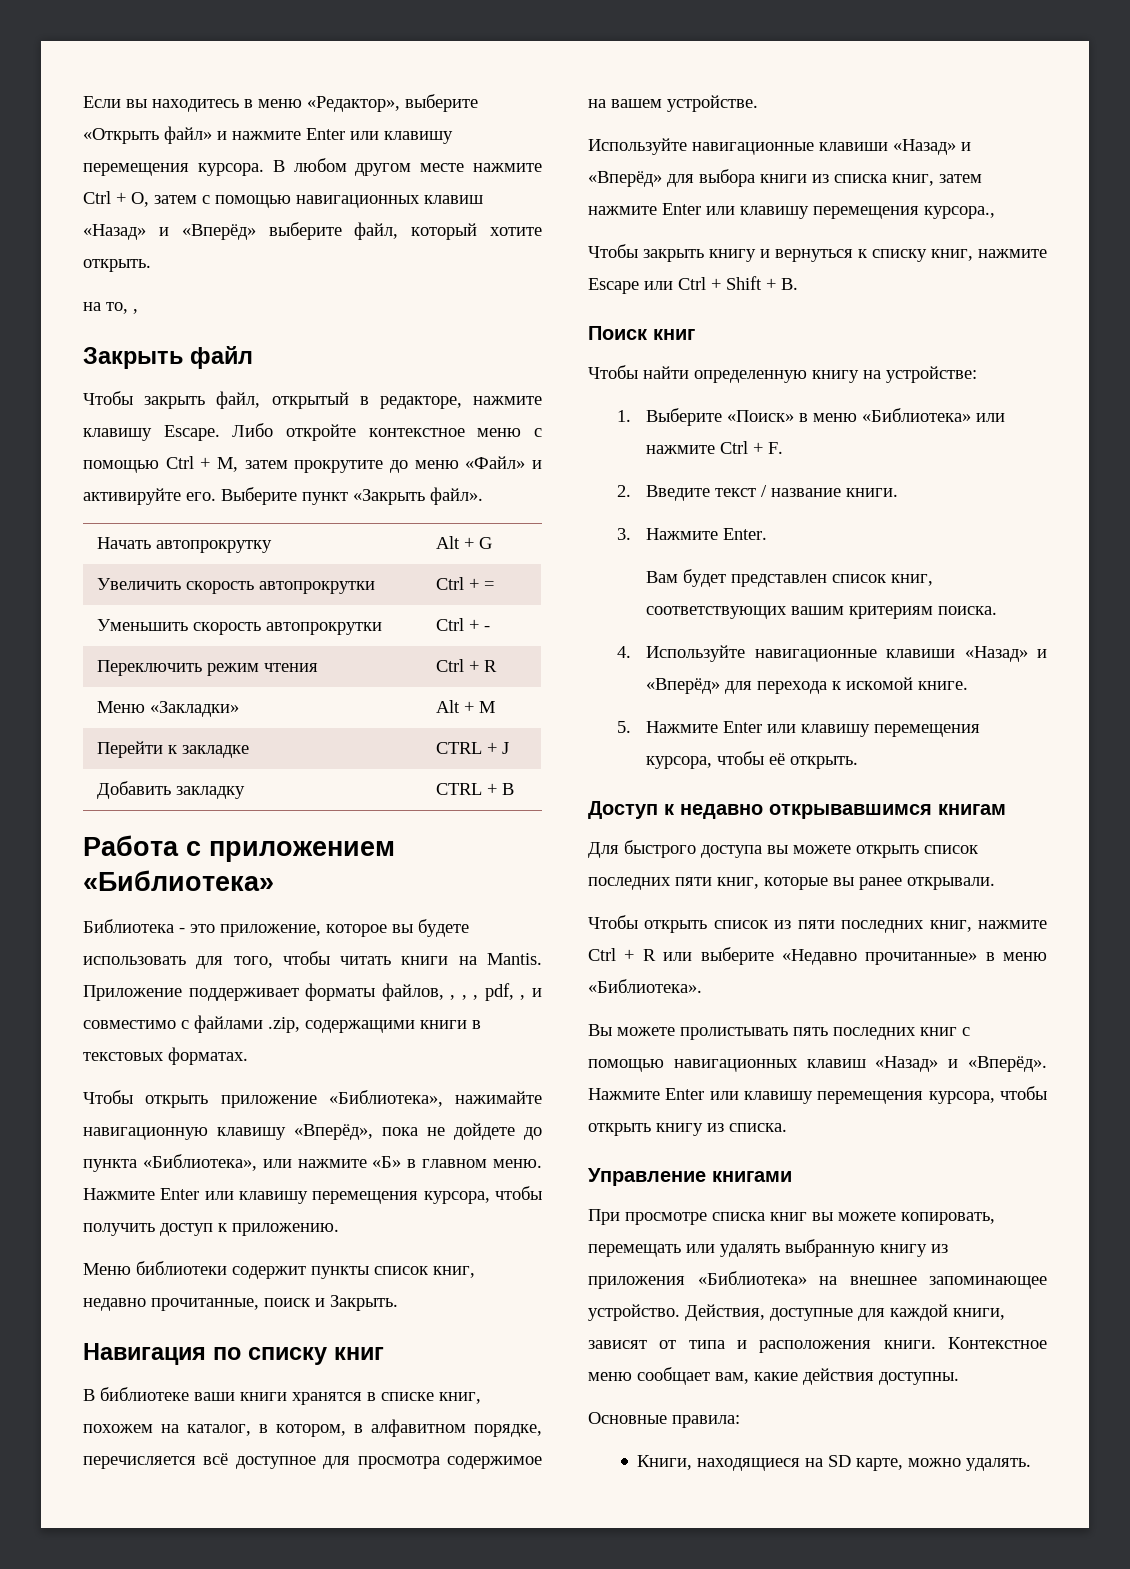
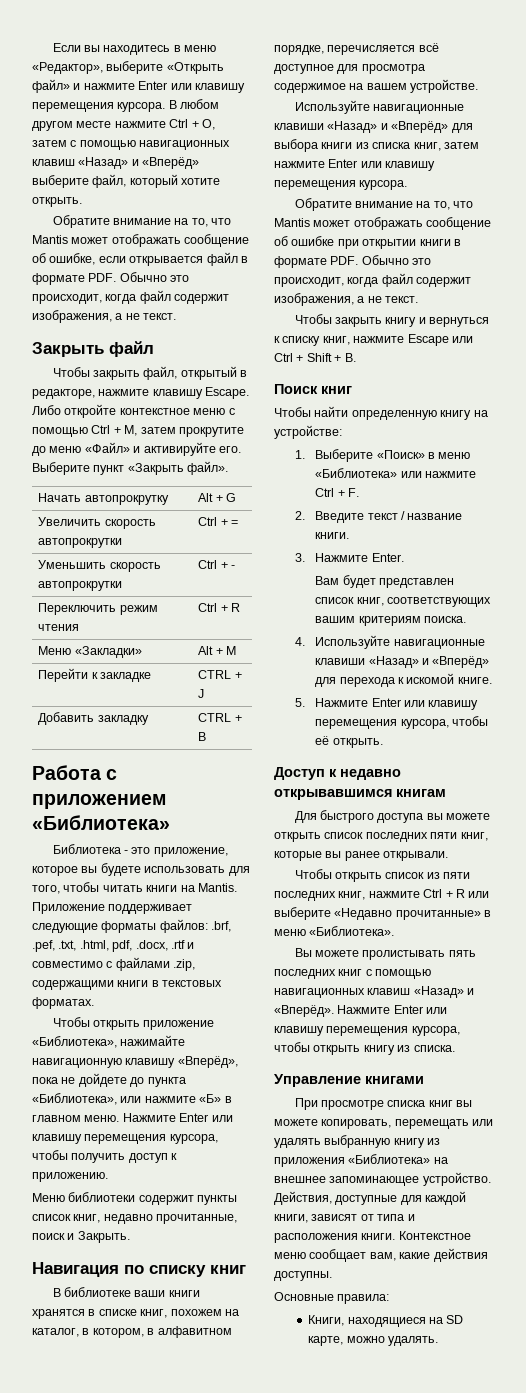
- на то, ,
+ Обратите внимание на то, что Mantis может отображать сообщение об ошибке, если открывается файл в формате PDF. Обычно это происходит, когда файл содержит изображения, а не текст.
- Приложение поддерживает форматы файлов, , , , pdf, , и совместимо с файлами .zip, содержащими книги в текстовых форматах.
+ Приложение поддерживает следующие форматы файлов: .brf, .pef, .txt, .html, pdf, .docx, .rtf и совместимо с файлами .zip, содержащими книги в текстовых форматах.
- Используйте навигационные клавиши «Назад» и «Вперёд» для выбора книги из списка книг, затем нажмите Enter или клавишу перемещения курсора.,
+ Используйте навигационные клавиши «Назад» и «Вперёд» для выбора книги из списка книг, затем нажмите Enter или клавишу перемещения курсора.
+ Обратите внимание на то, что Mantis может отображать сообщение об ошибке при открытии книги в формате PDF. Обычно это происходит, когда файл содержит изображения, а не текст.

